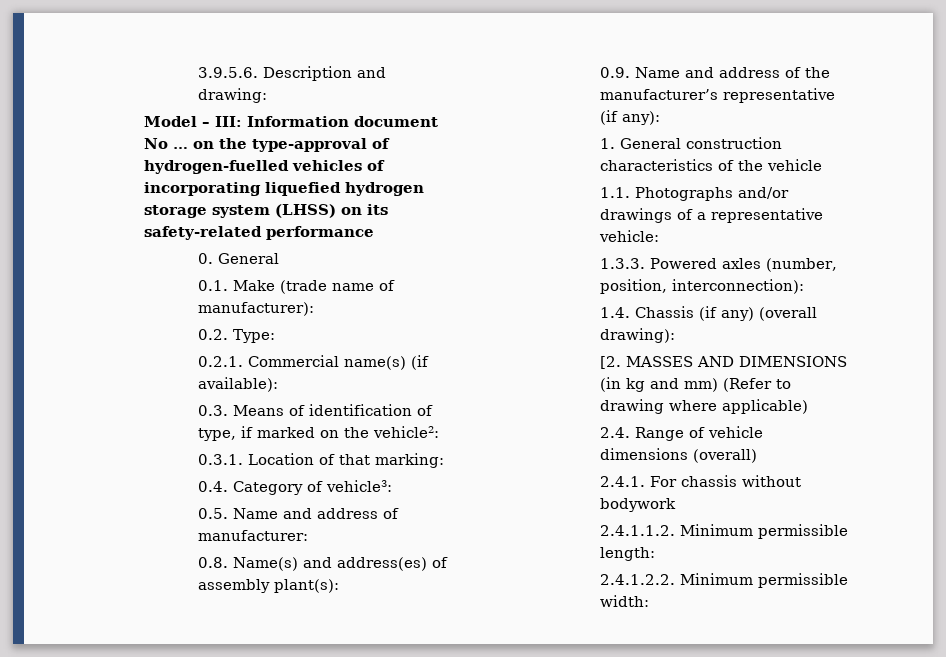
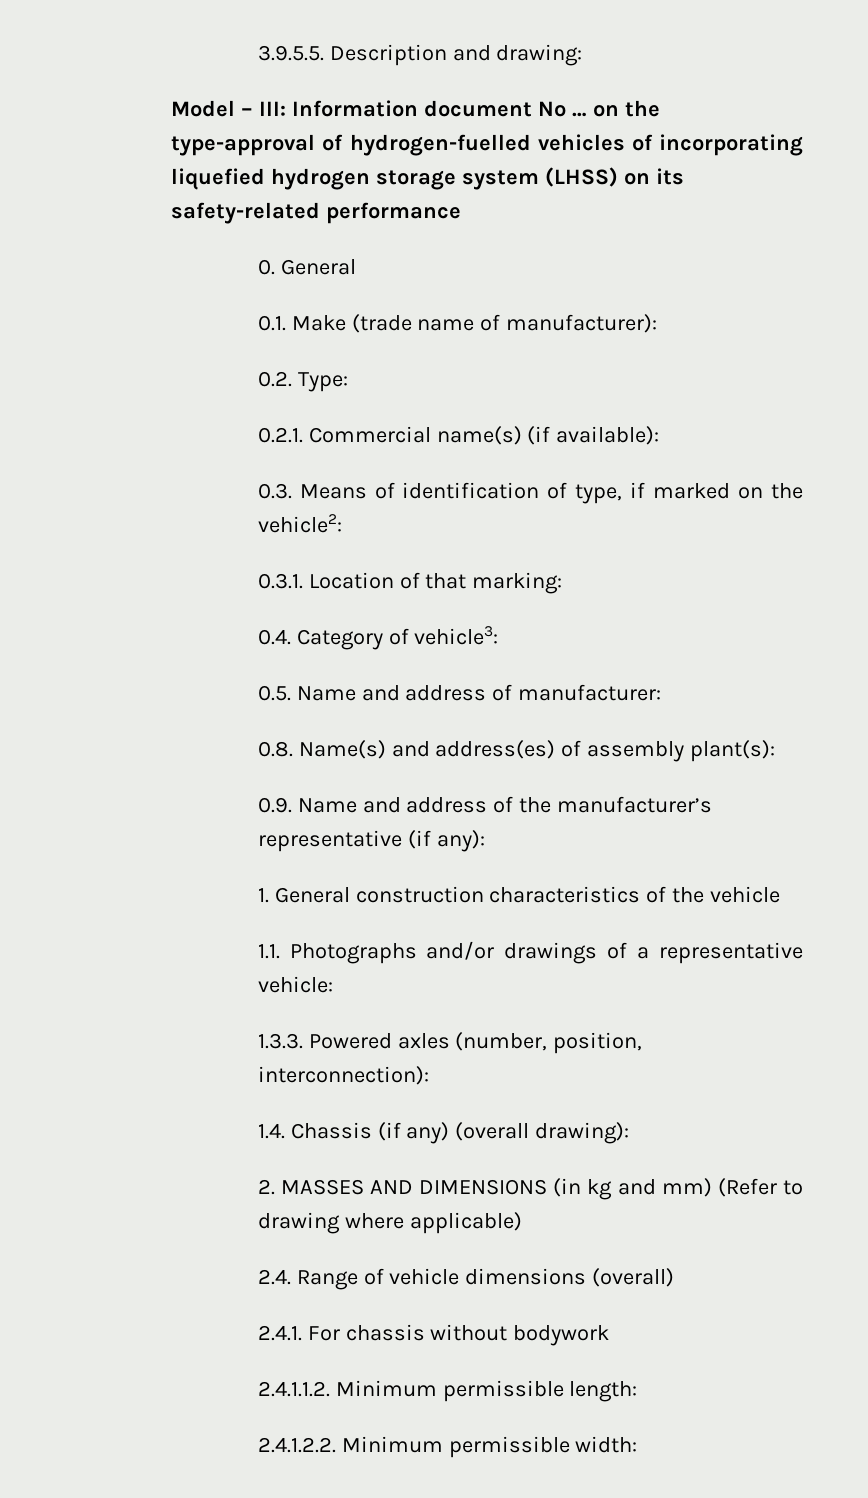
- 3.9.5.6. Description and drawing:
+ 3.9.5.5. Description and drawing:
- [2. MASSES AND DIMENSIONS (in kg and mm) (Refer to drawing where applicable)
+ 2. MASSES AND DIMENSIONS (in kg and mm) (Refer to drawing where applicable)

